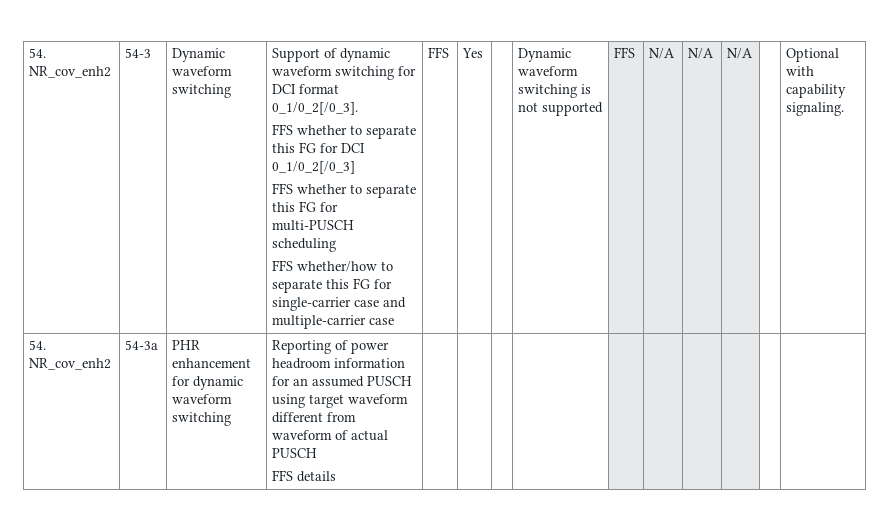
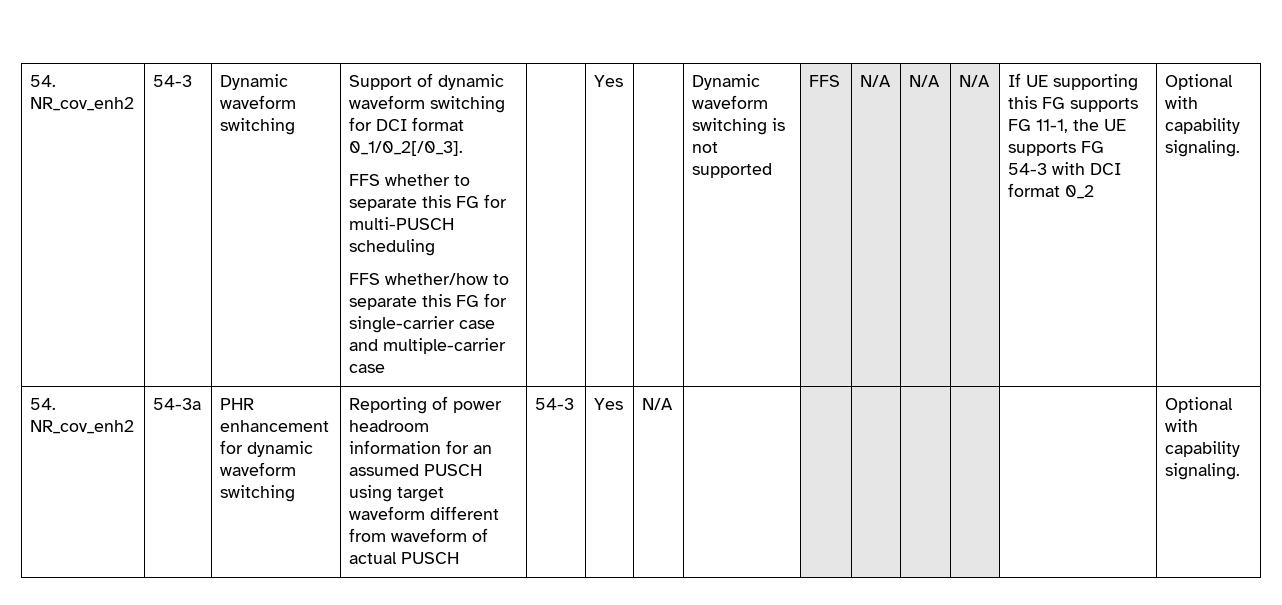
- FFS whether to separate this FG for DCI 0_1/0_2[/0_3]
- FFS whether/how to separate this FG for single-carrier case and multiple-carrier case | FFS
+ FFS whether/how to separate this FG for single-carrier case and multiple-carrier case
+ If UE supporting this FG supports FG 11-1, the UE supports FG 54-3 with DCI format 0_2
- 54. NR_cov_enh2 | 54-3a | PHR enhancement for dynamic waveform switching | Reporting of power headroom information for an assumed PUSCH using target waveform different from waveform of actual PUSCH
- FFS details | | | | | | | | | |
+ 54. NR_cov_enh2 | 54-3a | PHR enhancement for dynamic waveform switching | Reporting of power headroom information for an assumed PUSCH using target waveform different from waveform of actual PUSCH | 54-3 | Yes | N/A | | | | | | | Optional with capability signaling.

